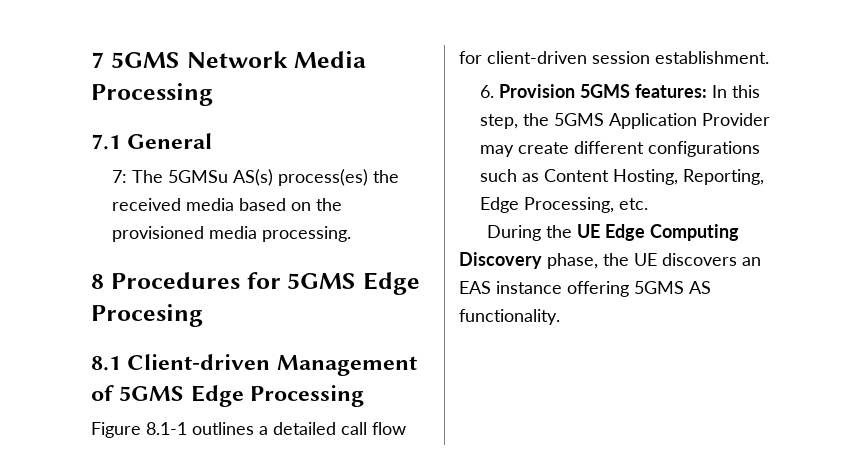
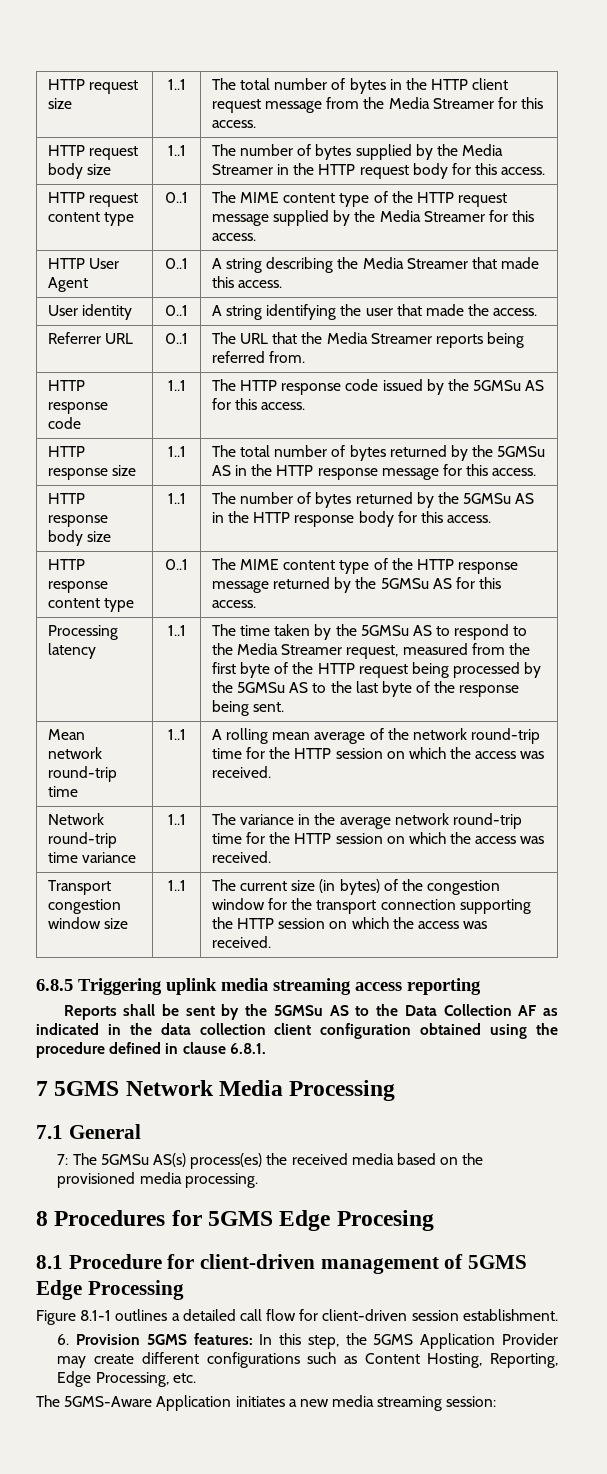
+ HTTP request size | 1..1 | The total number of bytes in the HTTP client request message from the Media Streamer for this access.
+ HTTP request body size | 1..1 | The number of bytes supplied by the Media Streamer in the HTTP request body for this access.
+ HTTP request content type | 0..1 | The MIME content type of the HTTP request message supplied by the Media Streamer for this access.
+ HTTP User Agent | 0..1 | A string describing the Media Streamer that made this access.
+ User identity | 0..1 | A string identifying the user that made the access.
+ Referrer URL | 0..1 | The URL that the Media Streamer reports being referred from.
+ HTTP response code | 1..1 | The HTTP response code issued by the 5GMSu AS for this access.
+ HTTP response size | 1..1 | The total number of bytes returned by the 5GMSu AS in the HTTP response message for this access.
+ HTTP response body size | 1..1 | The number of bytes returned by the 5GMSu AS in the HTTP response body for this access.
+ HTTP response content type | 0..1 | The MIME content type of the HTTP response message returned by the 5GMSu AS for this access.
+ Processing latency | 1..1 | The time taken by the 5GMSu AS to respond to the Media Streamer request, measured from the first byte of the HTTP request being processed by the 5GMSu AS to the last byte of the response being sent.
+ Mean network round-trip time | 1..1 | A rolling mean average of the network round-trip time for the HTTP session on which the access was received.
+ Network round-trip time variance | 1..1 | The variance in the average network round-trip time for the HTTP session on which the access was received.
+ Transport congestion window size | 1..1 | The current size (in bytes) of the congestion window for the transport connection supporting the HTTP session on which the access was received.
+ 6.8.5 Triggering uplink media streaming access reporting
+ Reports shall be sent by the 5GMSu AS to the Data Collection AF as indicated in the data collection client configuration obtained using the procedure defined in clause 6.8.1.
- 8.1 Client-driven Management of 5GMS Edge Processing
+ 8.1 Procedure for client-driven management of 5GMS Edge Processing
- During the UE Edge Computing Discovery phase, the UE discovers an EAS instance offering 5GMS AS functionality.
+ The 5GMS-Aware Application initiates a new media streaming session:

